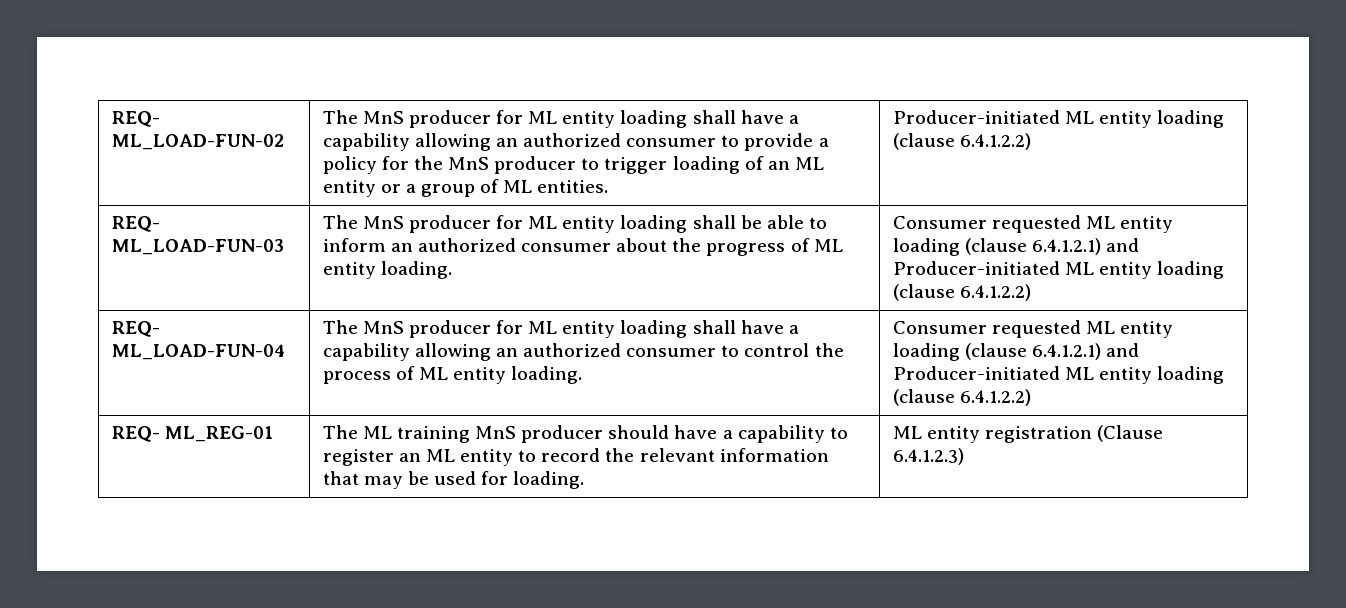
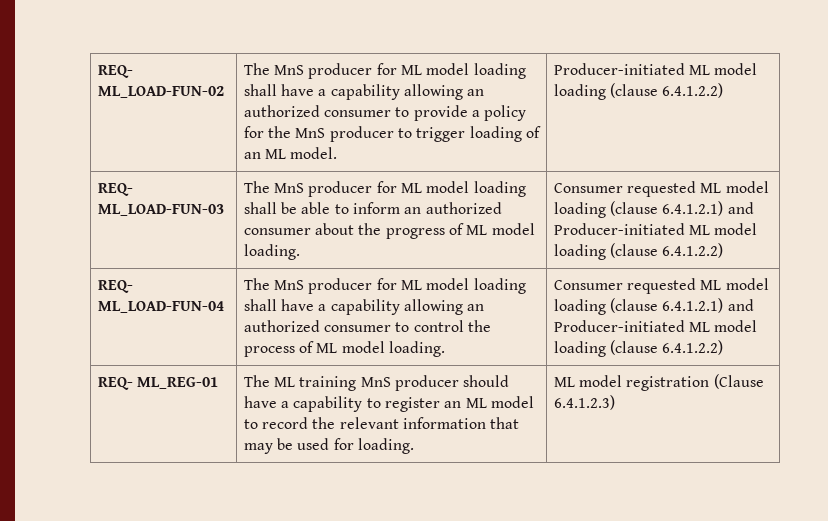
- The MnS producer for ML entity loading shall have a capability allowing an authorized consumer to provide a policy for the MnS producer to trigger loading of an ML entity or a group of ML entities. | Producer-initiated ML entity loading (clause 6.4.1.2.2)
+ The MnS producer for ML model loading shall have a capability allowing an authorized consumer to provide a policy for the MnS producer to trigger loading of an ML model. | Producer-initiated ML model loading (clause 6.4.1.2.2)
- REQ- ML_LOAD-FUN-03 | The MnS producer for ML entity loading shall be able to inform an authorized consumer about the progress of ML entity loading. | Consumer requested ML entity loading (clause 6.4.1.2.1) and Producer-initiated ML entity loading (clause 6.4.1.2.2)
+ REQ- ML_LOAD-FUN-03 | The MnS producer for ML model loading shall be able to inform an authorized consumer about the progress of ML model loading. | Consumer requested ML model loading (clause 6.4.1.2.1) and Producer-initiated ML model loading (clause 6.4.1.2.2)
- REQ- ML_LOAD-FUN-04 | The MnS producer for ML entity loading shall have a capability allowing an authorized consumer to control the process of ML entity loading. | Consumer requested ML entity loading (clause 6.4.1.2.1) and Producer-initiated ML entity loading (clause 6.4.1.2.2)
+ REQ- ML_LOAD-FUN-04 | The MnS producer for ML model loading shall have a capability allowing an authorized consumer to control the process of ML model loading. | Consumer requested ML model loading (clause 6.4.1.2.1) and Producer-initiated ML model loading (clause 6.4.1.2.2)
- REQ- ML_REG-01 | The ML training MnS producer should have a capability to register an ML entity to record the relevant information that may be used for loading. | ML entity registration (Clause 6.4.1.2.3)
+ REQ- ML_REG-01 | The ML training MnS producer should have a capability to register an ML model to record the relevant information that may be used for loading. | ML model registration (Clause 6.4.1.2.3)

